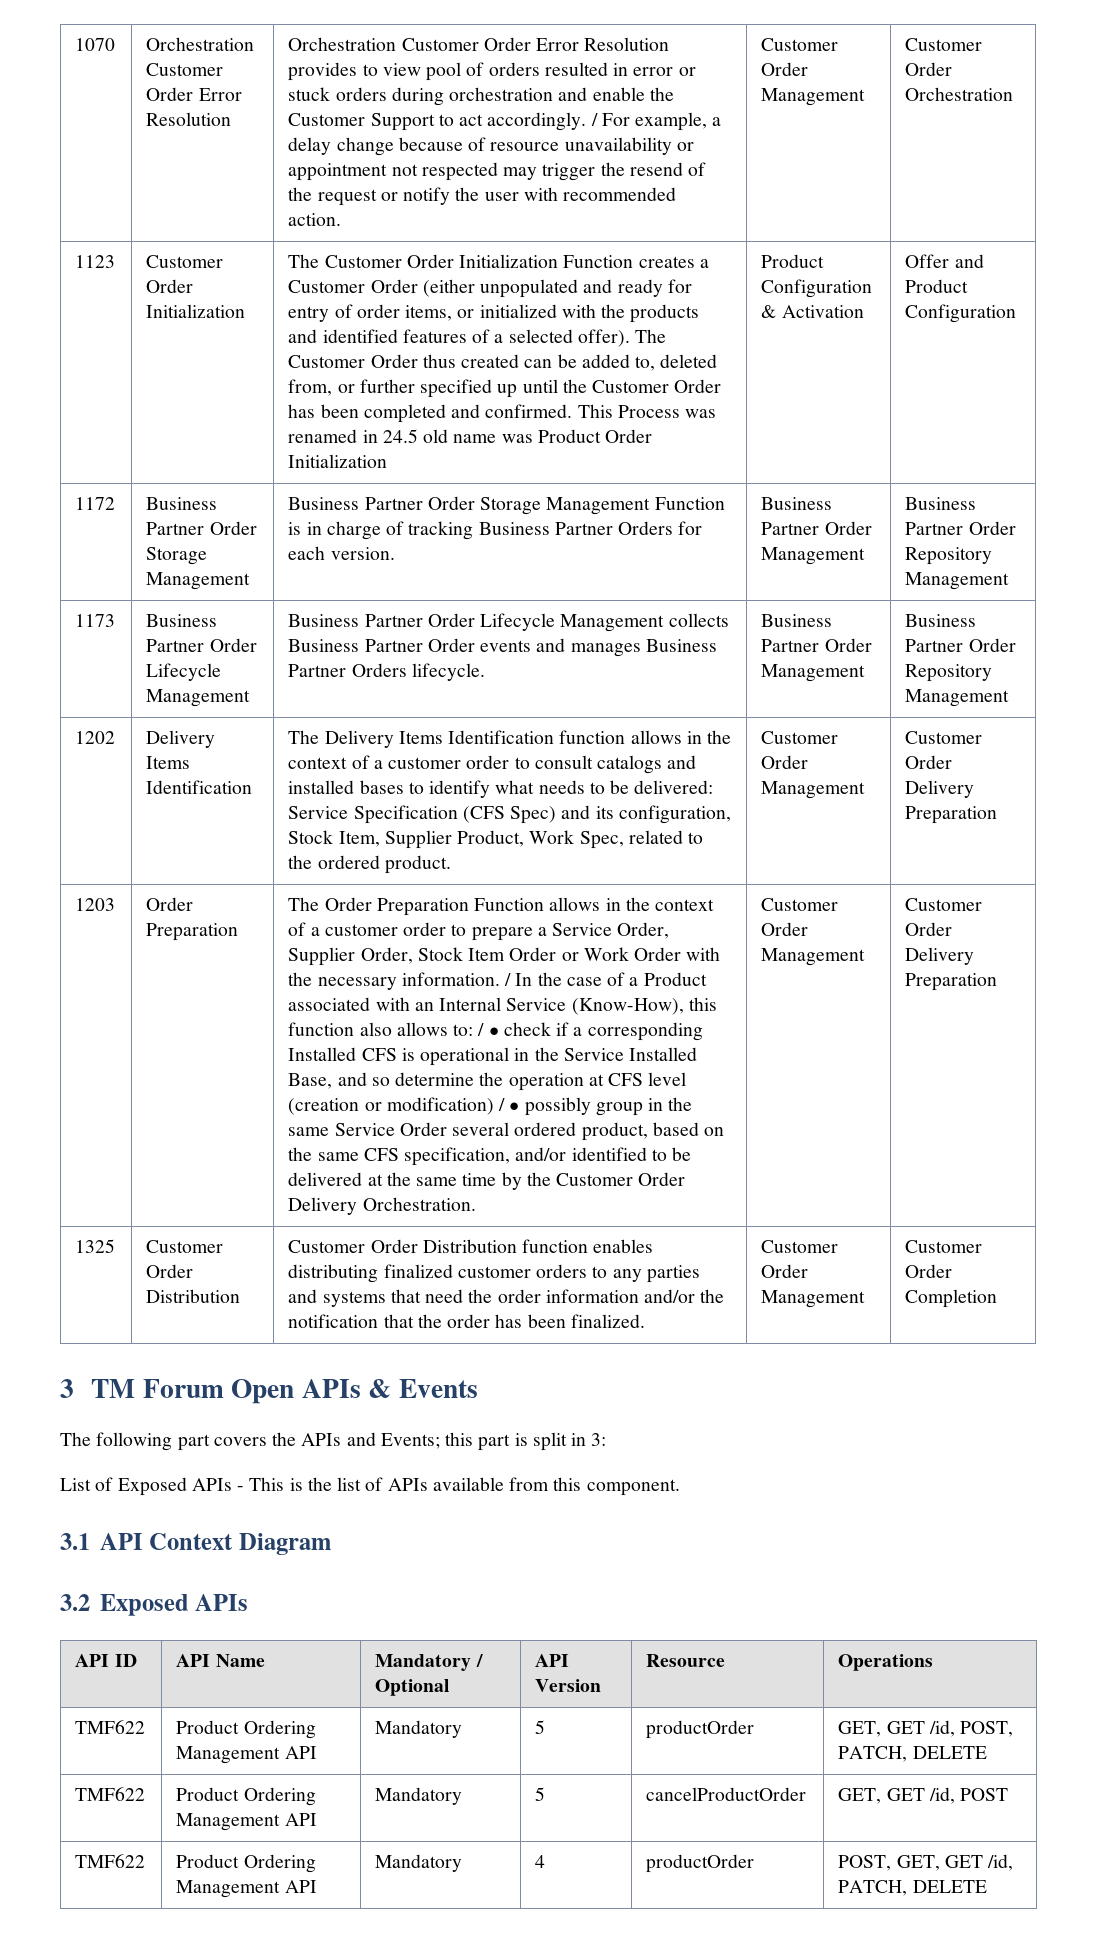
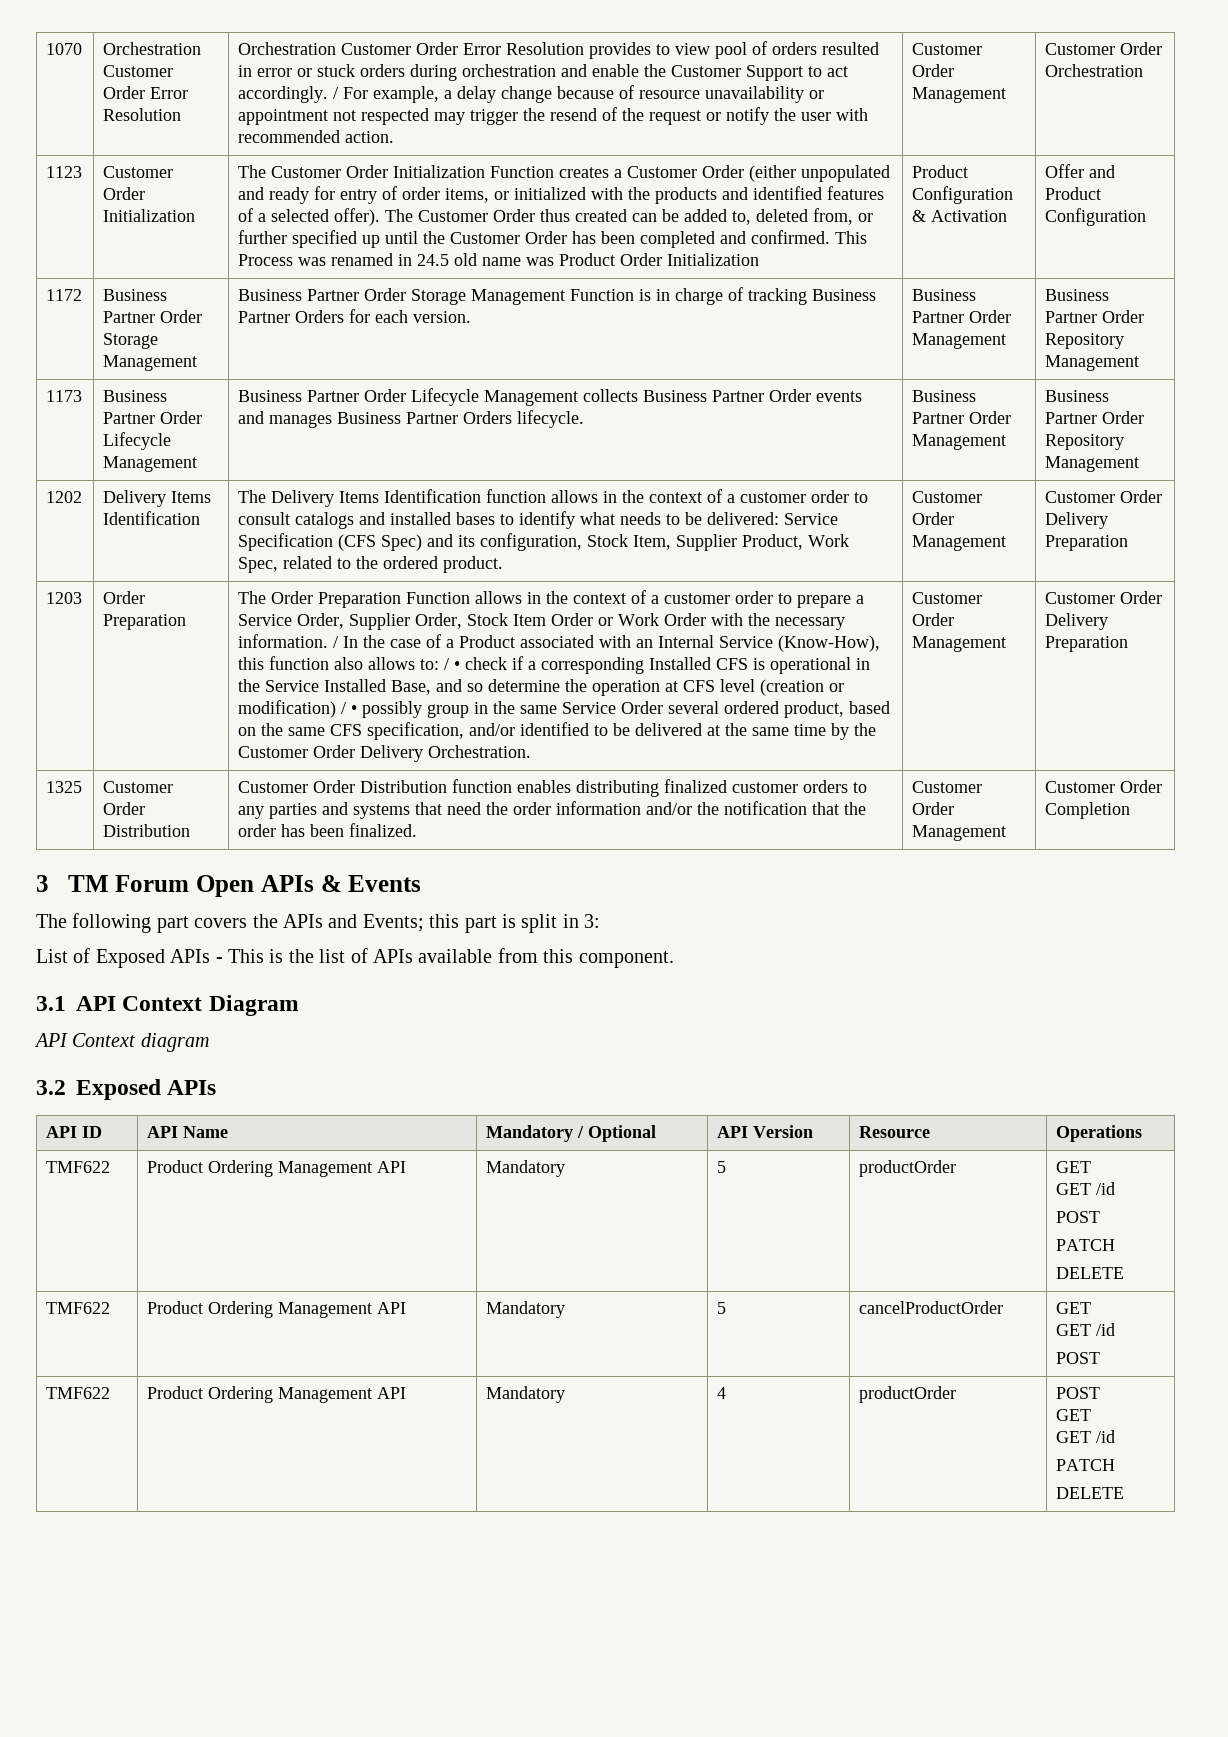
+ API Context diagram
- TMF622 | Product Ordering Management API | Mandatory | 5 | productOrder | GET, GET /id, POST, PATCH, DELETE
+ TMF622 | Product Ordering Management API | Mandatory | 5 | productOrder | GET
+ GET /id
+ POST
+ PATCH
+ DELETE
- TMF622 | Product Ordering Management API | Mandatory | 5 | cancelProductOrder | GET, GET /id, POST
+ TMF622 | Product Ordering Management API | Mandatory | 5 | cancelProductOrder | GET
+ GET /id
+ POST
- TMF622 | Product Ordering Management API | Mandatory | 4 | productOrder | POST, GET, GET /id, PATCH, DELETE
+ TMF622 | Product Ordering Management API | Mandatory | 4 | productOrder | POST
+ GET
+ GET /id
+ PATCH
+ DELETE

